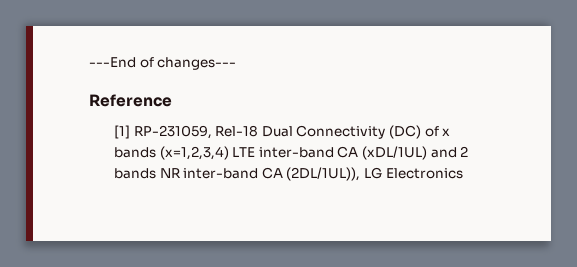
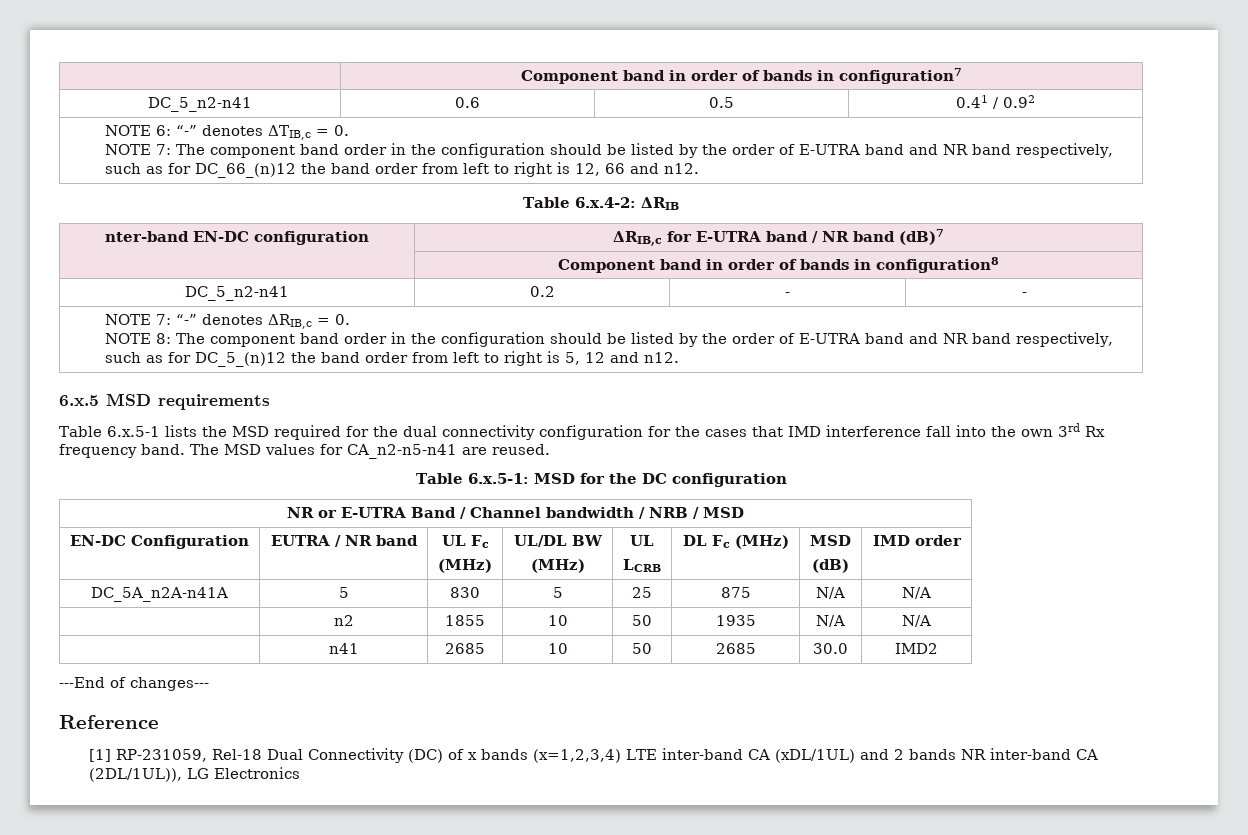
+ | Component band in order of bands in configuration7
+ DC_5_n2-n41 | 0.6 | 0.5 | 0.41 / 0.92
+ NOTE 6: “-” denotes ΔTIB,c = 0.
+ NOTE 7: The component band order in the configuration should be listed by the order of E-UTRA band and NR band respectively, such as for DC_66_(n)12 the band order from left to right is 12, 66 and n12.
+ Table 6.x.4-2: ΔRIB
+ nter-band EN-DC configuration | ΔRIB,c for E-UTRA band / NR band (dB)7
+ | Component band in order of bands in configuration8
+ DC_5_n2-n41 | 0.2 | - | -
+ NOTE 7: “-” denotes ΔRIB,c = 0.
+ NOTE 8: The component band order in the configuration should be listed by the order of E-UTRA band and NR band respectively, such as for DC_5_(n)12 the band order from left to right is 5, 12 and n12.
+ 6.x.5 MSD requirements
+ Table 6.x.5-1 lists the MSD required for the dual connectivity configuration for the cases that IMD interference fall into the own 3rd Rx frequency band. The MSD values for CA_n2-n5-n41 are reused.
+ Table 6.x.5-1: MSD for the DC configuration
+ NR or E-UTRA Band / Channel bandwidth / NRB / MSD
+ EN-DC Configuration | EUTRA / NR band | UL Fc
+ (MHz) | UL/DL BW
+ (MHz) | UL
+ LCRB | DL Fc (MHz) | MSD
+ (dB) | IMD order
+ DC_5A_n2A-n41A | 5 | 830 | 5 | 25 | 875 | N/A | N/A
+ | n2 | 1855 | 10 | 50 | 1935 | N/A | N/A
+ | n41 | 2685 | 10 | 50 | 2685 | 30.0 | IMD2

